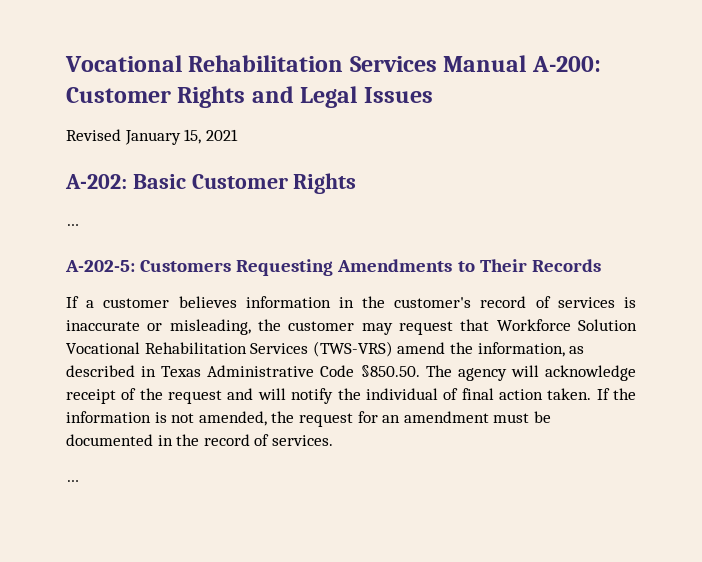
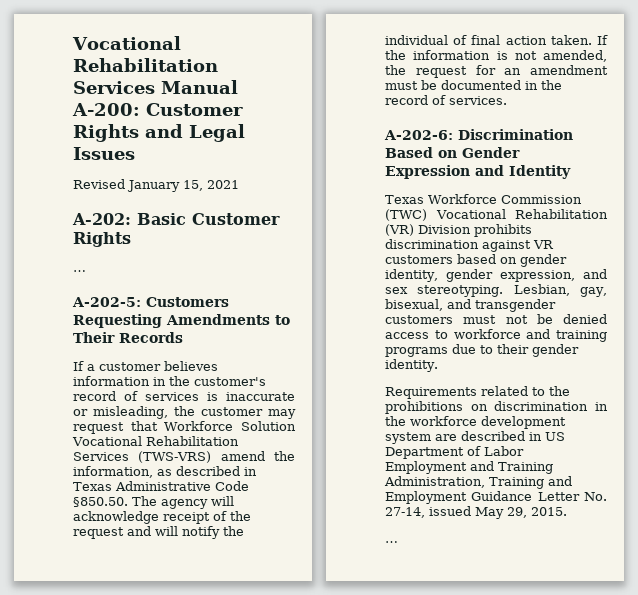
+ A-202-6: Discrimination Based on Gender Expression and Identity
+ Texas Workforce Commission (TWC) Vocational Rehabilitation (VR) Division prohibits discrimination against VR customers based on gender identity, gender expression, and sex stereotyping. Lesbian, gay, bisexual, and transgender customers must not be denied access to workforce and training programs due to their gender identity.
+ Requirements related to the prohibitions on discrimination in the workforce development system are described in US Department of Labor Employment and Training Administration, Training and Employment Guidance Letter No. 27-14, issued May 29, 2015.

